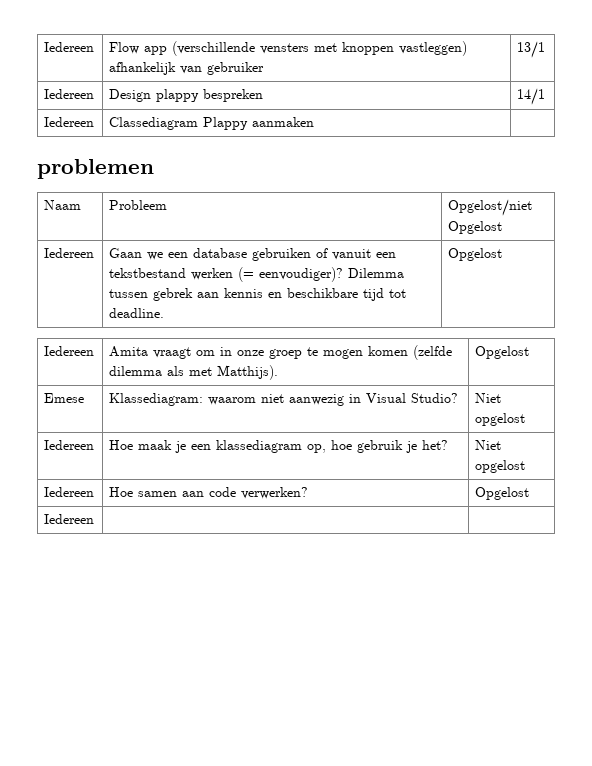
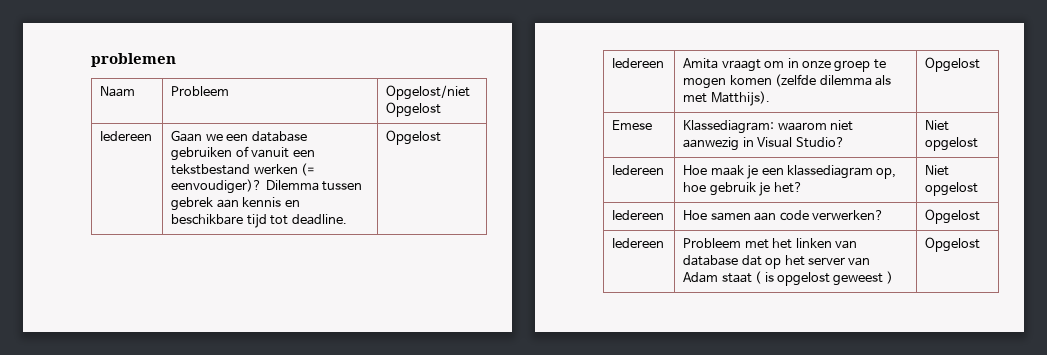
- Iedereen | Flow app (verschillende vensters met knoppen vastleggen) afhankelijk van gebruiker | 13/1
- Iedereen | Design plappy bespreken | 14/1
- Iedereen | Classediagram Plappy aanmaken |
- Iedereen | |
+ Iedereen | Probleem met het linken van database dat op het server van Adam staat ( is opgelost geweest ) | Opgelost

